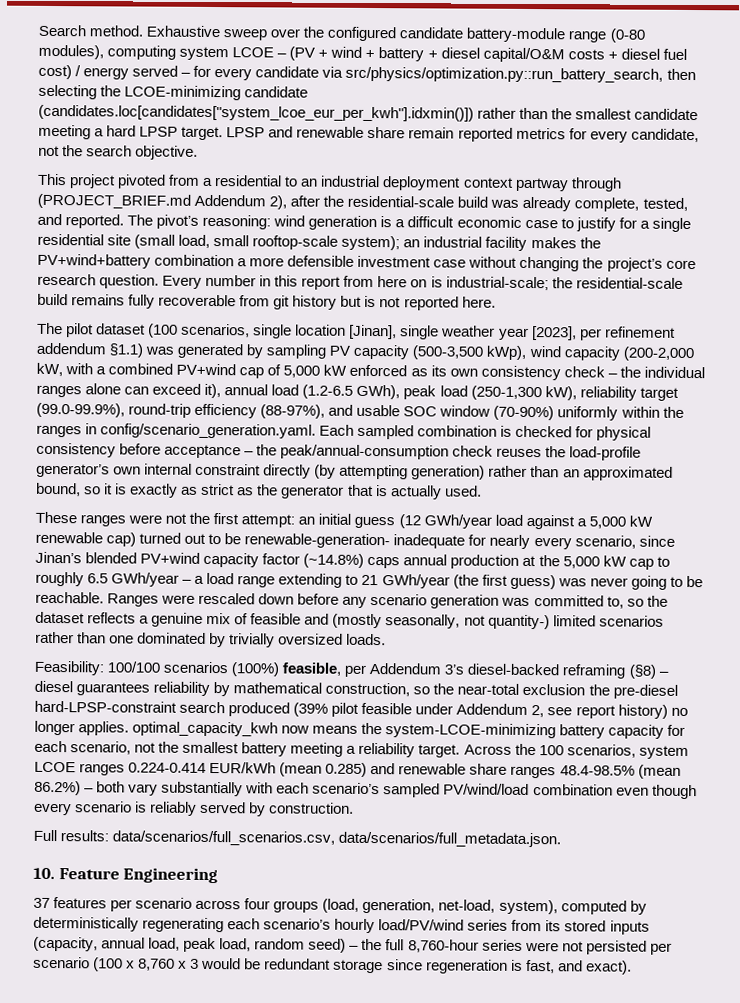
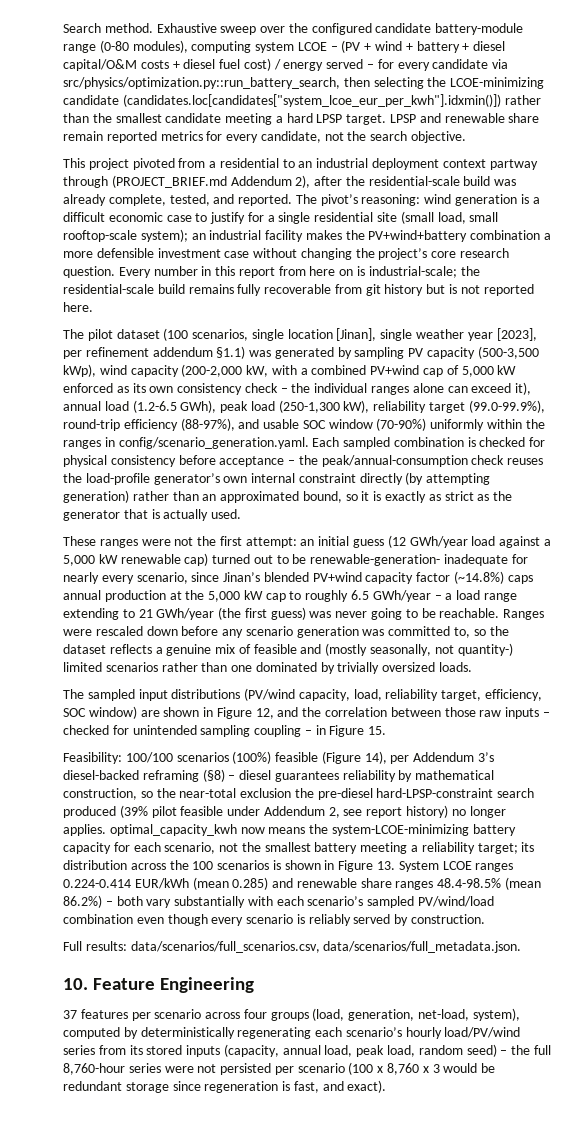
+ The sampled input distributions (PV/wind capacity, load, reliability target, efficiency, SOC window) are shown in Figure 12, and the correlation between those raw inputs – checked for unintended sampling coupling – in Figure 15.
- 100/100 scenarios (100%) feasible, per Addendum 3’s diesel-backed reframing (§8) – diesel guarantees reliability by mathematical construction, so the near-total exclusion the pre-diesel hard-LPSP-constraint search produced (39% pilot feasible under Addendum 2, see report history) no longer applies. optimal_capacity_kwh now means the system-LCOE-minimizing battery capacity for each scenario, not the smallest battery meeting a reliability target. Across the 100 scenarios, system LCOE ranges 0.224-0.414 EUR/kWh (mean 0.285) and renewable share ranges 48.4-98.5% (mean 86.2%) – both vary substantially with each scenario’s sampled PV/wind/load combination even though every scenario is reliably served by construction.
+ 100/100 scenarios (100%) feasible (Figure 14), per Addendum 3’s diesel-backed reframing (§8) – diesel guarantees reliability by mathematical construction, so the near-total exclusion the pre-diesel hard-LPSP-constraint search produced (39% pilot feasible under Addendum 2, see report history) no longer applies. optimal_capacity_kwh now means the system-LCOE-minimizing battery capacity for each scenario, not the smallest battery meeting a reliability target; its distribution across the 100 scenarios is shown in Figure 13. System LCOE ranges 0.224-0.414 EUR/kWh (mean 0.285) and renewable share ranges 48.4-98.5% (mean 86.2%) – both vary substantially with each scenario’s sampled PV/wind/load combination even though every scenario is reliably served by construction.

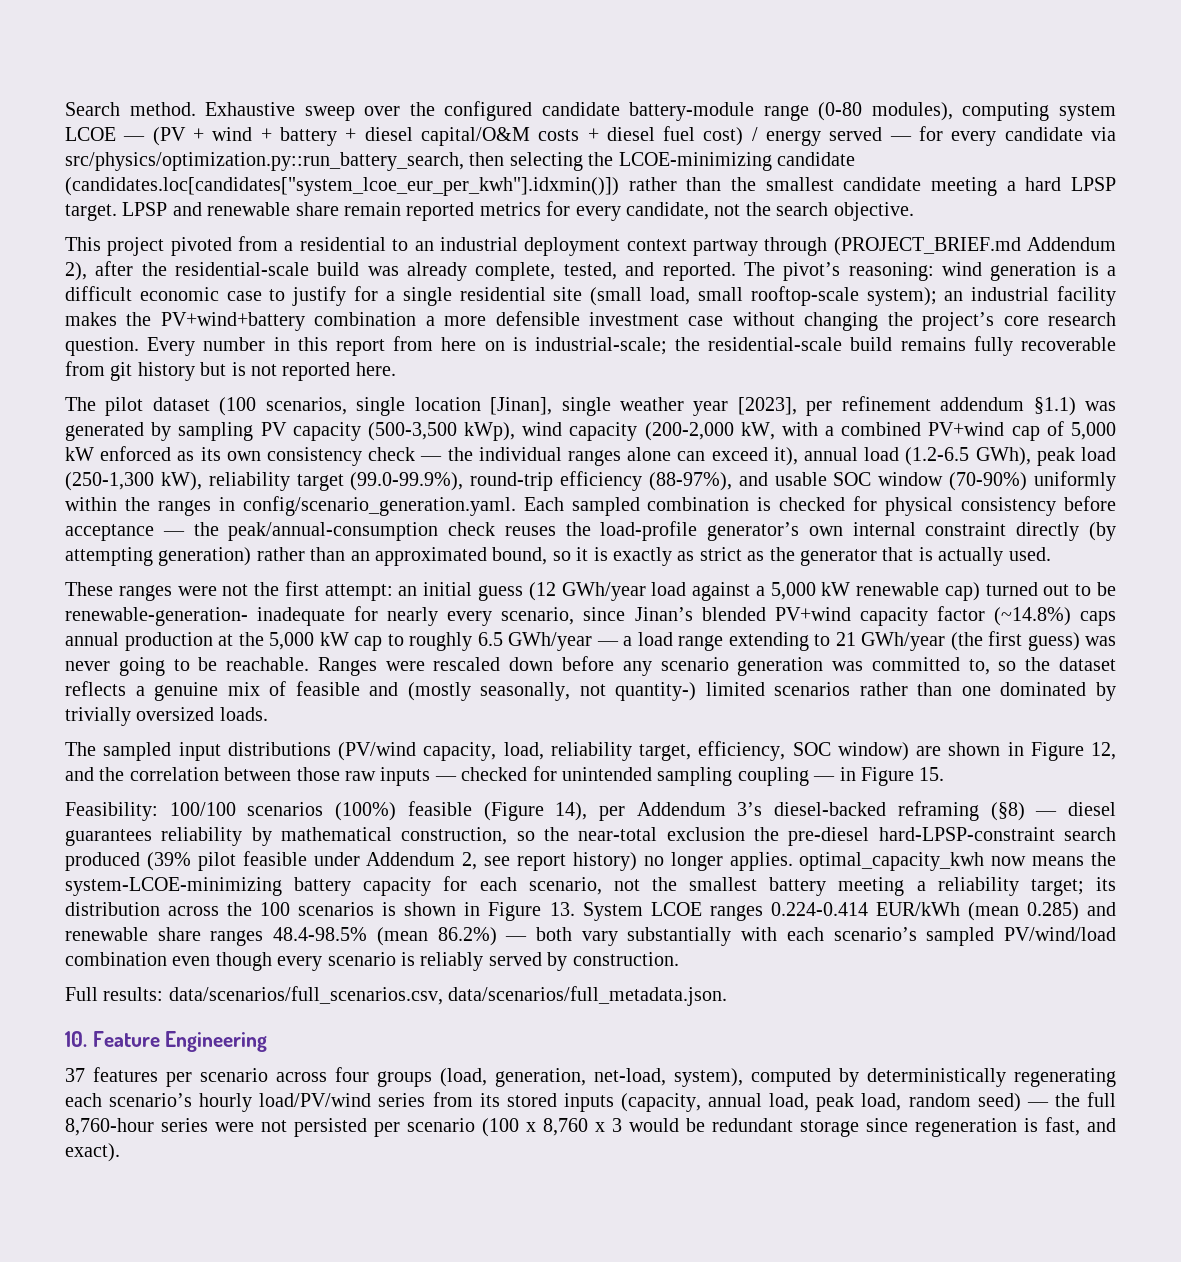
- Exhaustive sweep over the configured candidate battery-module range (0-80 modules), computing system LCOE – (PV + wind + battery + diesel capital/O&M costs + diesel fuel cost) / energy served – for every candidate via src/physics/optimization.py::run_battery_search, then selecting the LCOE-minimizing candidate (candidates.loc[candidates["system_lcoe_eur_per_kwh"].idxmin()]) rather than the smallest candidate meeting a hard LPSP target.
+ Exhaustive sweep over the configured candidate battery-module range (0-80 modules), computing system LCOE — (PV + wind + battery + diesel capital/O&M costs + diesel fuel cost) / energy served — for every candidate via src/physics/optimization.py::run_battery_search, then selecting the LCOE-minimizing candidate (candidates.loc[candidates["system_lcoe_eur_per_kwh"].idxmin()]) rather than the smallest candidate meeting a hard LPSP target.
- The pilot dataset (100 scenarios, single location [Jinan], single weather year [2023], per refinement addendum §1.1) was generated by sampling PV capacity (500-3,500 kWp), wind capacity (200-2,000 kW, with a combined PV+wind cap of 5,000 kW enforced as its own consistency check – the individual ranges alone can exceed it), annual load (1.2-6.5 GWh), peak load (250-1,300 kW), reliability target (99.0-99.9%), round-trip efficiency (88-97%), and usable SOC window (70-90%) uniformly within the ranges in config/scenario_generation.yaml. Each sampled combination is checked for physical consistency before acceptance – the peak/annual-consumption check reuses the load-profile generator’s own internal constraint directly (by attempting generation) rather than an approximated bound, so it is exactly as strict as the generator that is actually used.
+ The pilot dataset (100 scenarios, single location [Jinan], single weather year [2023], per refinement addendum §1.1) was generated by sampling PV capacity (500-3,500 kWp), wind capacity (200-2,000 kW, with a combined PV+wind cap of 5,000 kW enforced as its own consistency check — the individual ranges alone can exceed it), annual load (1.2-6.5 GWh), peak load (250-1,300 kW), reliability target (99.0-99.9%), round-trip efficiency (88-97%), and usable SOC window (70-90%) uniformly within the ranges in config/scenario_generation.yaml. Each sampled combination is checked for physical consistency before acceptance — the peak/annual-consumption check reuses the load-profile generator’s own internal constraint directly (by attempting generation) rather than an approximated bound, so it is exactly as strict as the generator that is actually used.
- an initial guess (12 GWh/year load against a 5,000 kW renewable cap) turned out to be renewable-generation- inadequate for nearly every scenario, since Jinan’s blended PV+wind capacity factor (~14.8%) caps annual production at the 5,000 kW cap to roughly 6.5 GWh/year – a load range extending to 21 GWh/year (the first guess) was never going to be reachable.
+ an initial guess (12 GWh/year load against a 5,000 kW renewable cap) turned out to be renewable-generation- inadequate for nearly every scenario, since Jinan’s blended PV+wind capacity factor (~14.8%) caps annual production at the 5,000 kW cap to roughly 6.5 GWh/year — a load range extending to 21 GWh/year (the first guess) was never going to be reachable.
- The sampled input distributions (PV/wind capacity, load, reliability target, efficiency, SOC window) are shown in Figure 12, and the correlation between those raw inputs – checked for unintended sampling coupling – in Figure 15.
+ The sampled input distributions (PV/wind capacity, load, reliability target, efficiency, SOC window) are shown in Figure 12, and the correlation between those raw inputs — checked for unintended sampling coupling — in Figure 15.
- 100/100 scenarios (100%) feasible (Figure 14), per Addendum 3’s diesel-backed reframing (§8) – diesel guarantees reliability by mathematical construction, so the near-total exclusion the pre-diesel hard-LPSP-constraint search produced (39% pilot feasible under Addendum 2, see report history) no longer applies. optimal_capacity_kwh now means the system-LCOE-minimizing battery capacity for each scenario, not the smallest battery meeting a reliability target;
+ 100/100 scenarios (100%) feasible (Figure 14), per Addendum 3’s diesel-backed reframing (§8) — diesel guarantees reliability by mathematical construction, so the near-total exclusion the pre-diesel hard-LPSP-constraint search produced (39% pilot feasible under Addendum 2, see report history) no longer applies. optimal_capacity_kwh now means the system-LCOE-minimizing battery capacity for each scenario, not the smallest battery meeting a reliability target;
- its distribution across the 100 scenarios is shown in Figure 13. System LCOE ranges 0.224-0.414 EUR/kWh (mean 0.285) and renewable share ranges 48.4-98.5% (mean 86.2%) – both vary substantially with each scenario’s sampled PV/wind/load combination even though every scenario is reliably served by construction.
+ its distribution across the 100 scenarios is shown in Figure 13. System LCOE ranges 0.224-0.414 EUR/kWh (mean 0.285) and renewable share ranges 48.4-98.5% (mean 86.2%) — both vary substantially with each scenario’s sampled PV/wind/load combination even though every scenario is reliably served by construction.
- 37 features per scenario across four groups (load, generation, net-load, system), computed by deterministically regenerating each scenario’s hourly load/PV/wind series from its stored inputs (capacity, annual load, peak load, random seed) – the full 8,760-hour series were not persisted per scenario (100 x 8,760 x 3 would be redundant storage since regeneration is fast, and exact).
+ 37 features per scenario across four groups (load, generation, net-load, system), computed by deterministically regenerating each scenario’s hourly load/PV/wind series from its stored inputs (capacity, annual load, peak load, random seed) — the full 8,760-hour series were not persisted per scenario (100 x 8,760 x 3 would be redundant storage since regeneration is fast, and exact).

